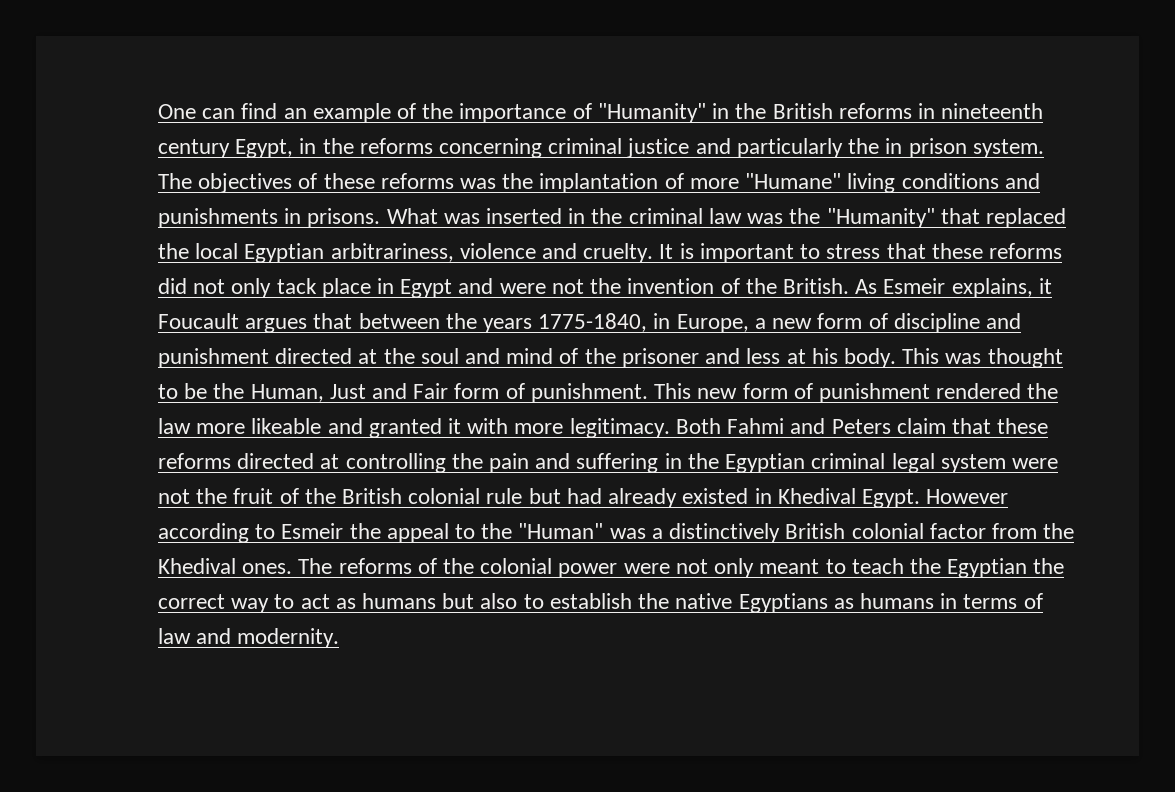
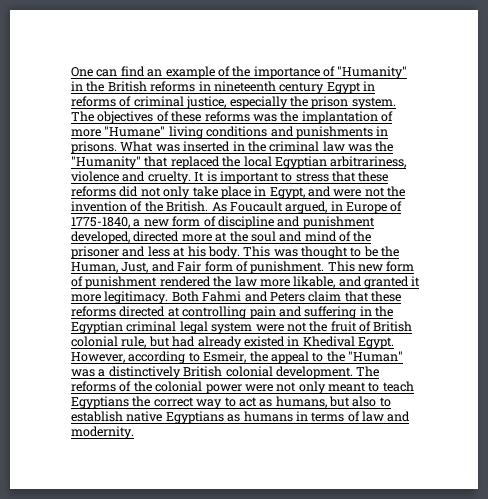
- One can find an example of the importance of "Humanity" in the British reforms in nineteenth century Egypt, in the reforms concerning criminal justice and particularly the in prison system.
+ One can find an example of the importance of "Humanity" in the British reforms in nineteenth century Egypt in reforms of criminal justice, especially the prison system.
- It is important to stress that these reforms did not only tack place in Egypt and were not the invention of the British.
+ It is important to stress that these reforms did not only take place in Egypt, and were not the invention of the British.
- As Esmeir explains, it Foucault argues that between the years 1775-1840, in Europe, a new form of discipline and punishment directed at the soul and mind of the prisoner and less at his body.
+ As Foucault argued, in Europe of 1775-1840, a new form of discipline and punishment developed, directed more at the soul and mind of the prisoner and less at his body.
- This was thought to be the Human, Just and Fair form of punishment.
+ This was thought to be the Human, Just, and Fair form of punishment.
- This new form of punishment rendered the law more likeable and granted it with more legitimacy.
+ This new form of punishment rendered the law more likable, and granted it more legitimacy.
- Both Fahmi and Peters claim that these reforms directed at controlling the pain and suffering in the Egyptian criminal legal system were not the fruit of the British colonial rule but had already existed in Khedival Egypt.
+ Both Fahmi and Peters claim that these reforms directed at controlling pain and suffering in the Egyptian criminal legal system were not the fruit of British colonial rule, but had already existed in Khedival Egypt.
- However according to Esmeir the appeal to the "Human" was a distinctively British colonial factor from the Khedival ones.
+ However, according to Esmeir, the appeal to the "Human" was a distinctively British colonial development.
- The reforms of the colonial power were not only meant to teach the Egyptian the correct way to act as humans but also to establish the native Egyptians as humans in terms of law and modernity.
+ The reforms of the colonial power were not only meant to teach Egyptians the correct way to act as humans, but also to establish native Egyptians as humans in terms of law and modernity.

